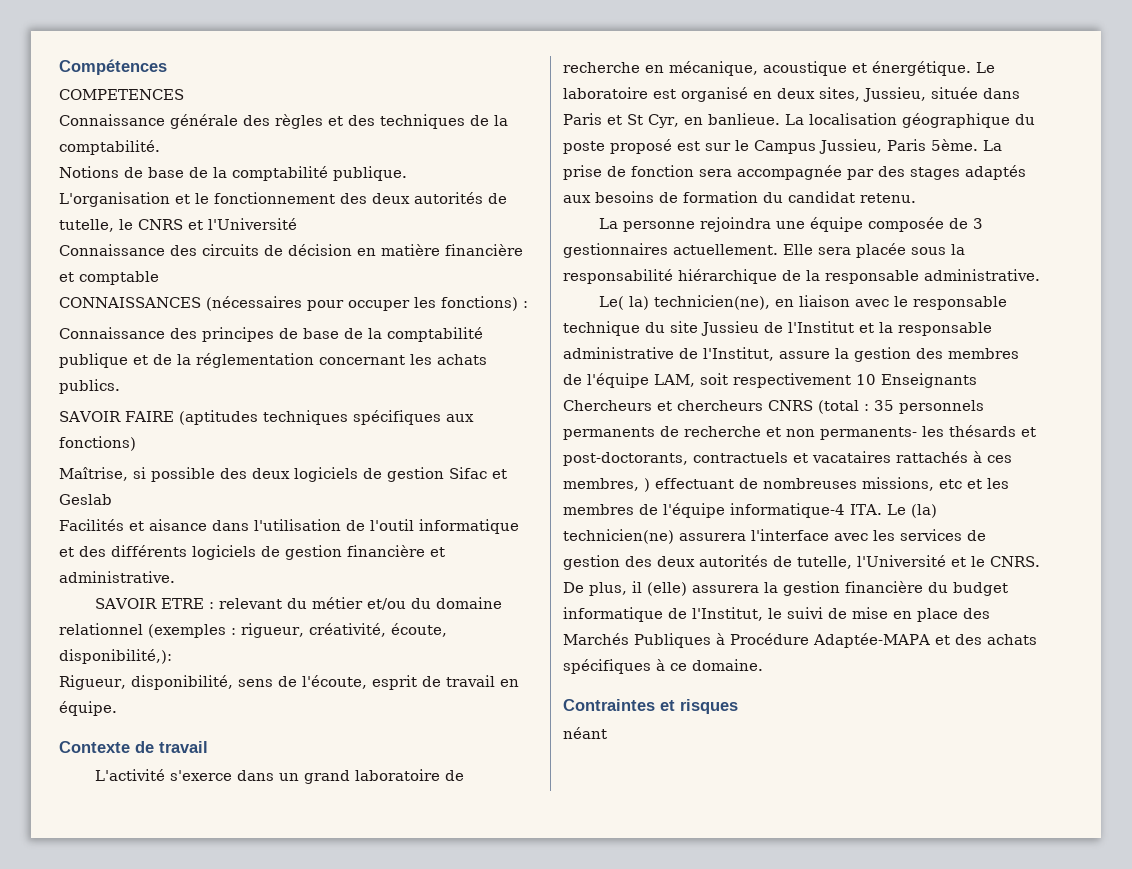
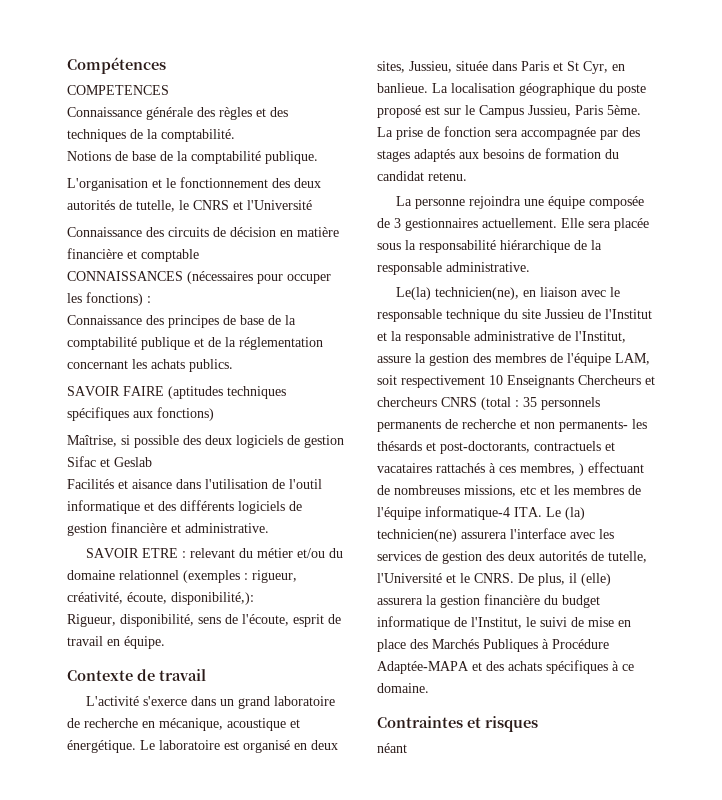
- Le( la) technicien(ne), en liaison avec le responsable technique du site Jussieu de l'Institut et la responsable administrative de l'Institut, assure la gestion des membres de l'équipe LAM, soit respectivement 10 Enseignants Chercheurs et chercheurs CNRS (total :
+ Le(la) technicien(ne), en liaison avec le responsable technique du site Jussieu de l'Institut et la responsable administrative de l'Institut, assure la gestion des membres de l'équipe LAM, soit respectivement 10 Enseignants Chercheurs et chercheurs CNRS (total :

